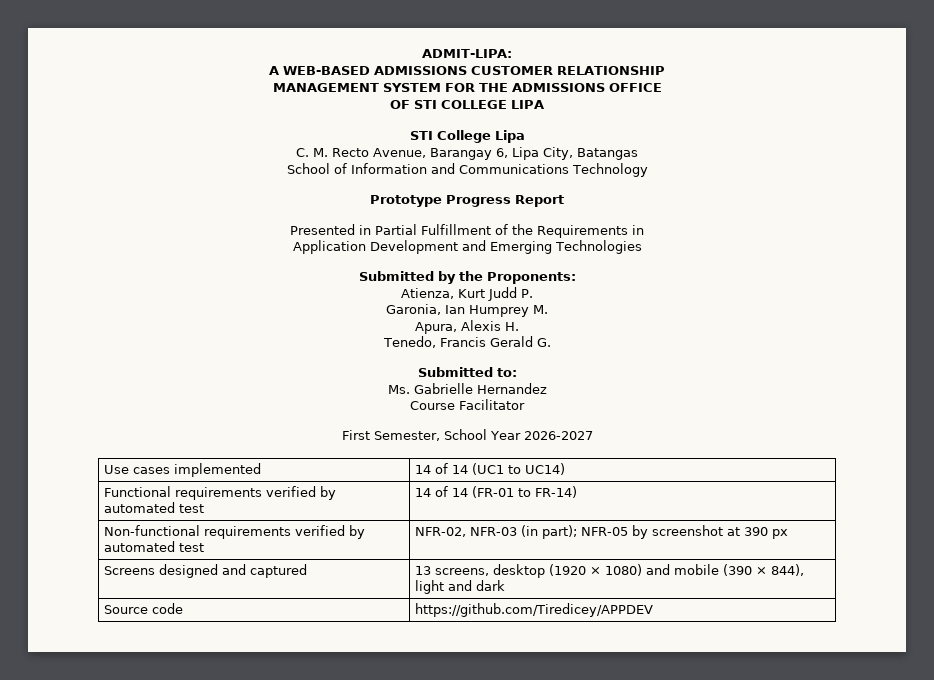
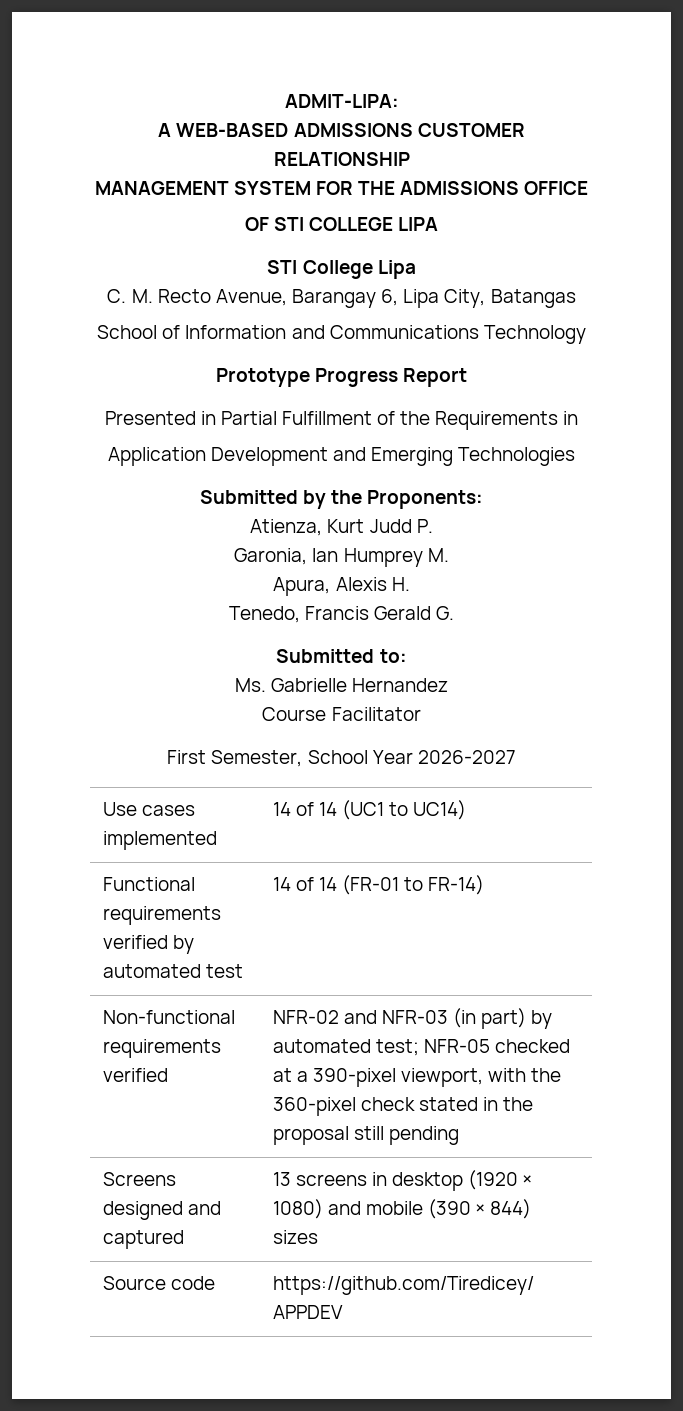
- Non-functional requirements verified by automated test | NFR-02, NFR-03 (in part); NFR-05 by screenshot at 390 px
+ Non-functional requirements verified | NFR-02 and NFR-03 (in part) by automated test; NFR-05 checked at a 390-pixel viewport, with the 360-pixel check stated in the proposal still pending
- Screens designed and captured | 13 screens, desktop (1920 × 1080) and mobile (390 × 844), light and dark
+ Screens designed and captured | 13 screens in desktop (1920 × 1080) and mobile (390 × 844) sizes

